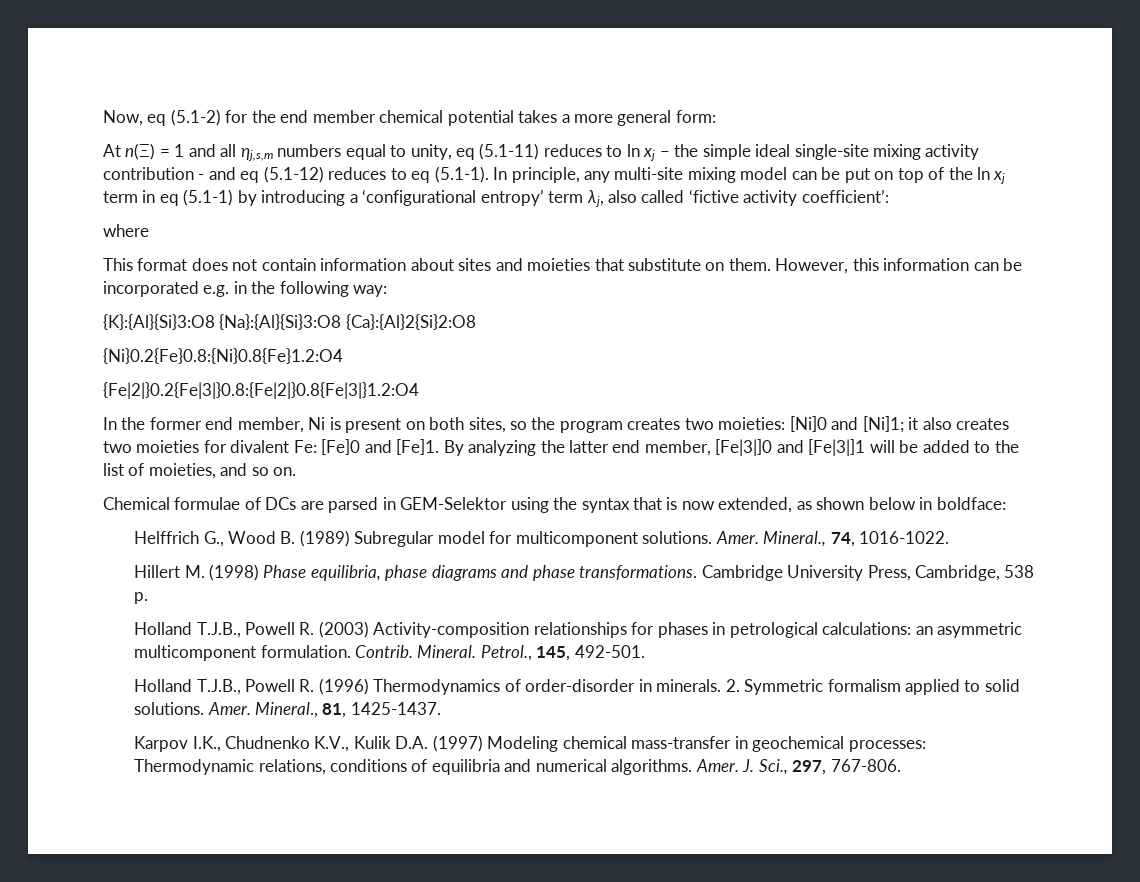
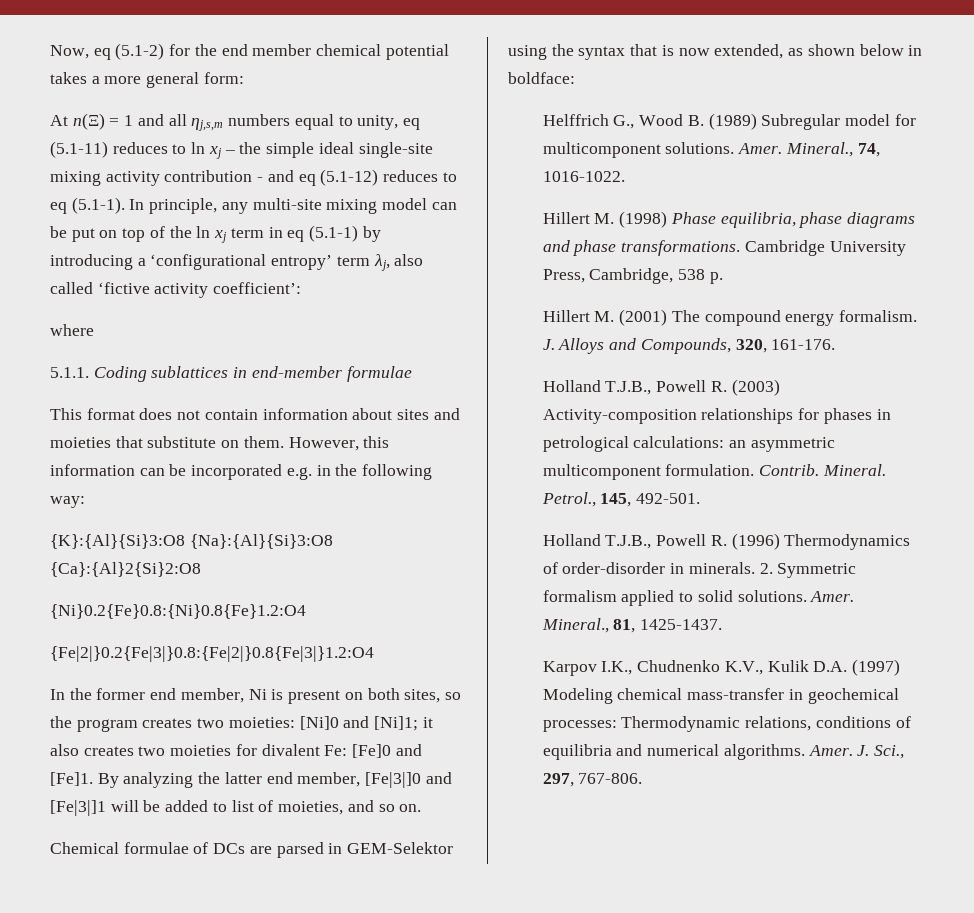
+ 5.1.1. Coding sublattices in end-member formulae
- By analyzing the latter end member, [Fe|3|]0 and [Fe|3|]1 will be added to the list of moieties, and so on.
+ By analyzing the latter end member, [Fe|3|]0 and [Fe|3|]1 will be added to list of moieties, and so on.
+ Hillert M. (2001) The compound energy formalism. J. Alloys and Compounds, 320, 161-176.

